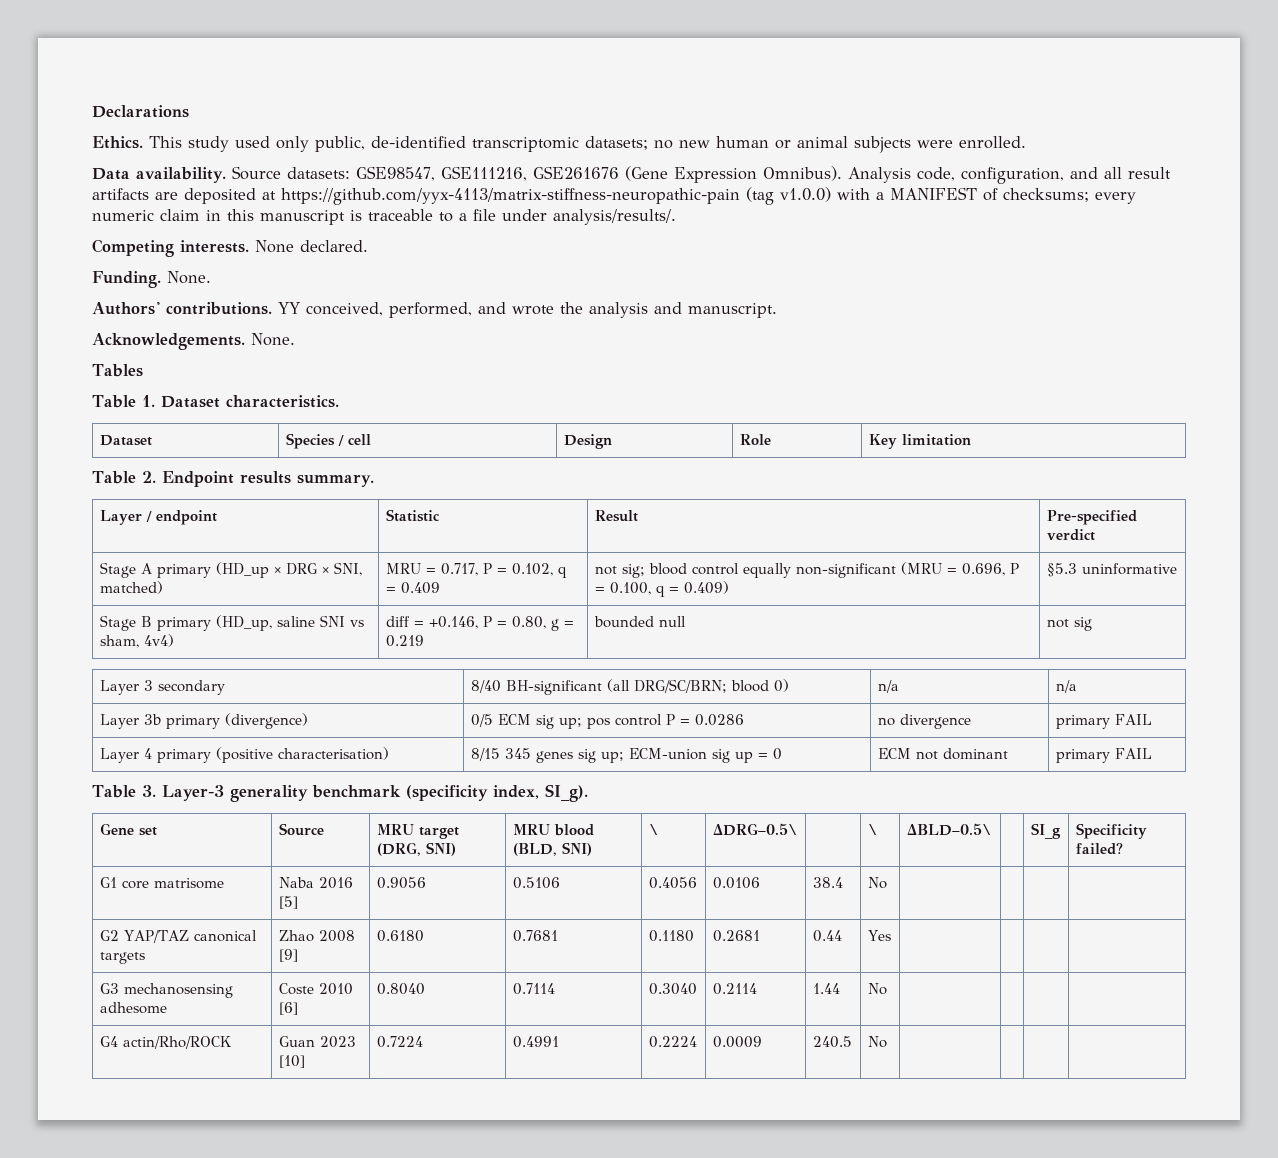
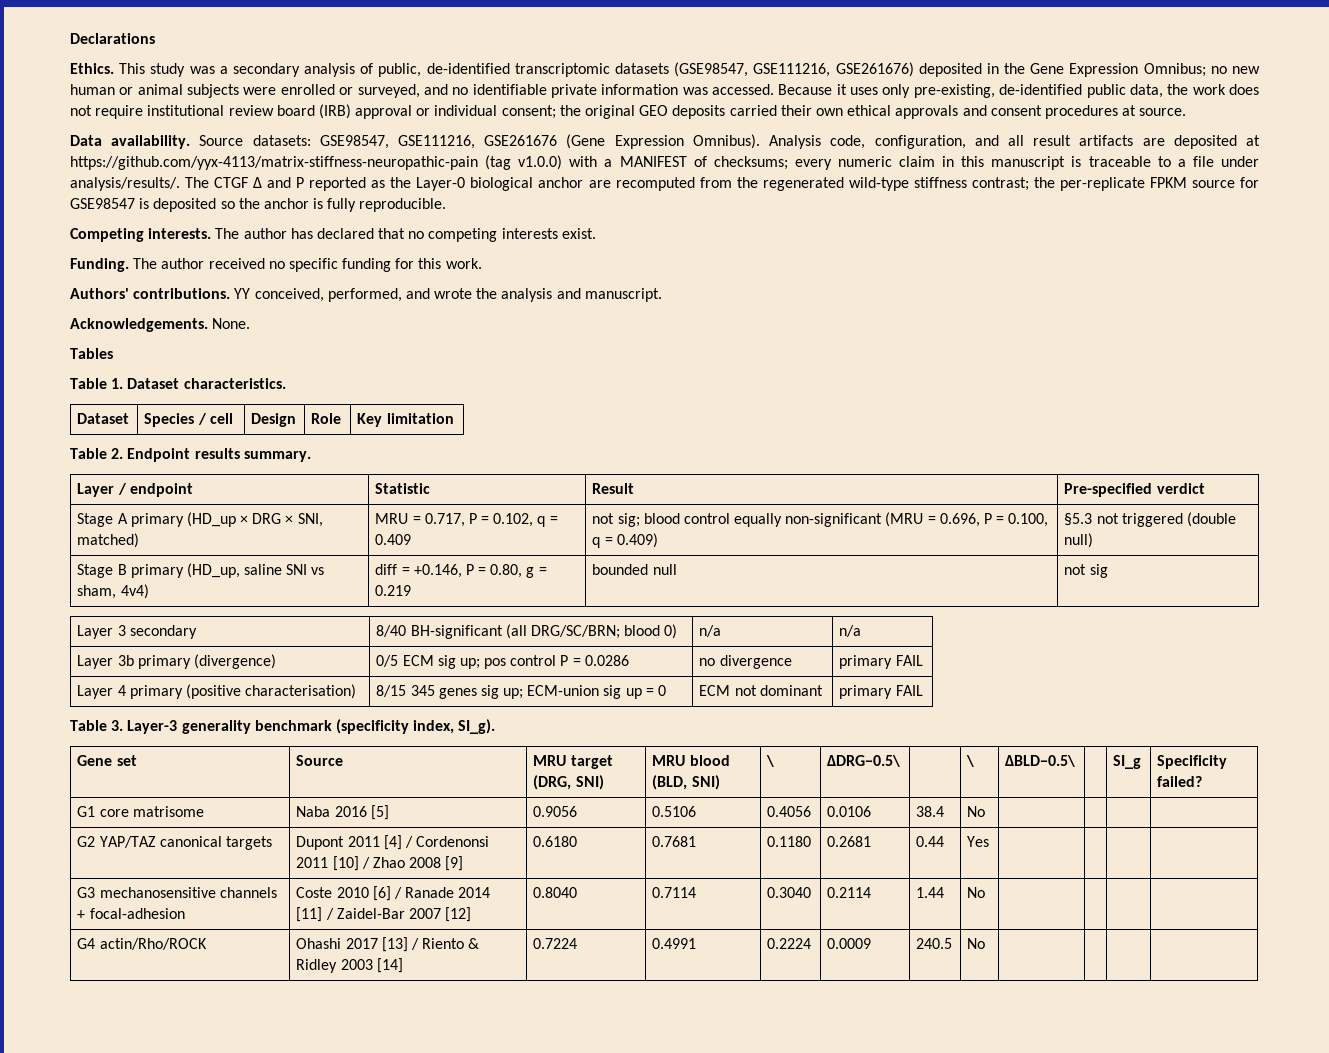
- This study used only public, de-identified transcriptomic datasets; no new human or animal subjects were enrolled.
+ This study was a secondary analysis of public, de-identified transcriptomic datasets (GSE98547, GSE111216, GSE261676) deposited in the Gene Expression Omnibus; no new human or animal subjects were enrolled or surveyed, and no identifiable private information was accessed. Because it uses only pre-existing, de-identified public data, the work does not require institutional review board (IRB) approval or individual consent; the original GEO deposits carried their own ethical approvals and consent procedures at source.
- Analysis code, configuration, and all result artifacts are deposited at https://github.com/yyx-4113/matrix-stiffness-neuropathic-pain (tag v1.0.0) with a MANIFEST of checksums; every numeric claim in this manuscript is traceable to a file under analysis/results/.
- Competing interests. None declared.
- Funding. None.
+ Analysis code, configuration, and all result artifacts are deposited at https://github.com/yyx-4113/matrix-stiffness-neuropathic-pain (tag v1.0.0) with a MANIFEST of checksums; every numeric claim in this manuscript is traceable to a file under analysis/results/. The CTGF Δ and P reported as the Layer-0 biological anchor are recomputed from the regenerated wild-type stiffness contrast; the per-replicate FPKM source for GSE98547 is deposited so the anchor is fully reproducible.
+ Competing interests. The author has declared that no competing interests exist.
+ Funding. The author received no specific funding for this work.
- Stage A primary (HD_up × DRG × SNI, matched) | MRU = 0.717, P = 0.102, q = 0.409 | not sig; blood control equally non-significant (MRU = 0.696, P = 0.100, q = 0.409) | §5.3 uninformative
+ Stage A primary (HD_up × DRG × SNI, matched) | MRU = 0.717, P = 0.102, q = 0.409 | not sig; blood control equally non-significant (MRU = 0.696, P = 0.100, q = 0.409) | §5.3 not triggered (double null)
- G2 YAP/TAZ canonical targets | Zhao 2008 [9] | 0.6180 | 0.7681 | 0.1180 | 0.2681 | 0.44 | Yes | | | |
+ G2 YAP/TAZ canonical targets | Dupont 2011 [4] / Cordenonsi 2011 [10] / Zhao 2008 [9] | 0.6180 | 0.7681 | 0.1180 | 0.2681 | 0.44 | Yes | | | |
- G3 mechanosensing adhesome | Coste 2010 [6] | 0.8040 | 0.7114 | 0.3040 | 0.2114 | 1.44 | No | | | |
+ G3 mechanosensitive channels + focal-adhesion | Coste 2010 [6] / Ranade 2014 [11] / Zaidel-Bar 2007 [12] | 0.8040 | 0.7114 | 0.3040 | 0.2114 | 1.44 | No | | | |
- G4 actin/Rho/ROCK | Guan 2023 [10] | 0.7224 | 0.4991 | 0.2224 | 0.0009 | 240.5 | No | | | |
+ G4 actin/Rho/ROCK | Ohashi 2017 [13] / Riento & Ridley 2003 [14] | 0.7224 | 0.4991 | 0.2224 | 0.0009 | 240.5 | No | | | |

